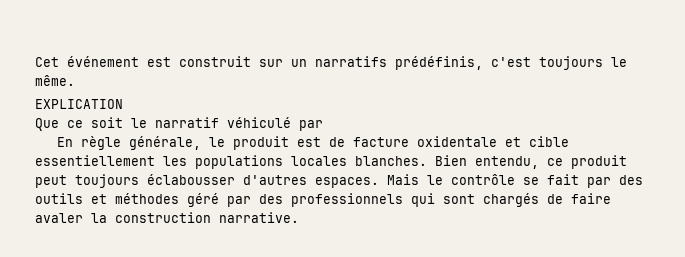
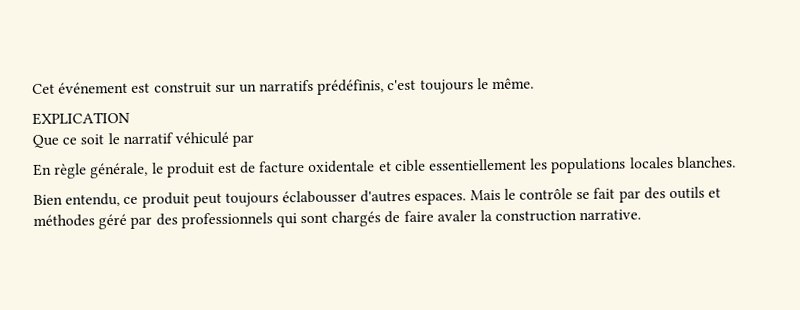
- En règle générale, le produit est de facture oxidentale et cible essentiellement les populations locales blanches. Bien entendu, ce produit peut toujours éclabousser d'autres espaces.
+ En règle générale, le produit est de facture oxidentale et cible essentiellement les populations locales blanches.
+ Bien entendu, ce produit peut toujours éclabousser d'autres espaces.

